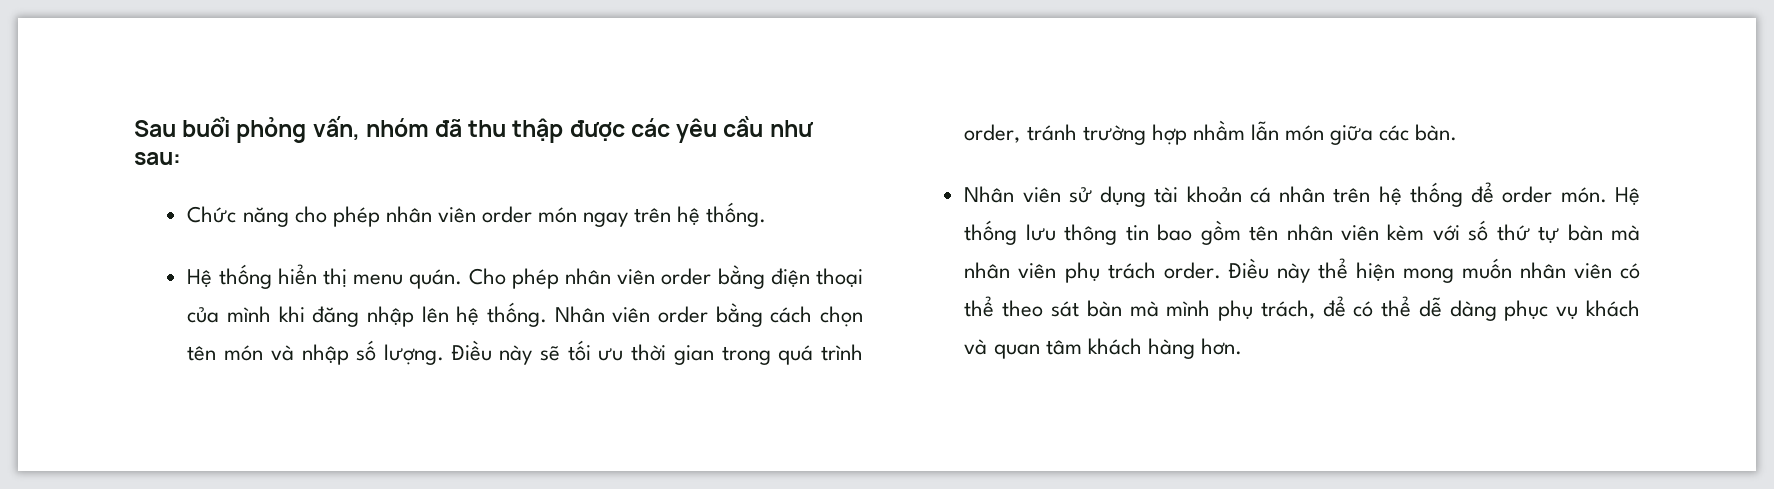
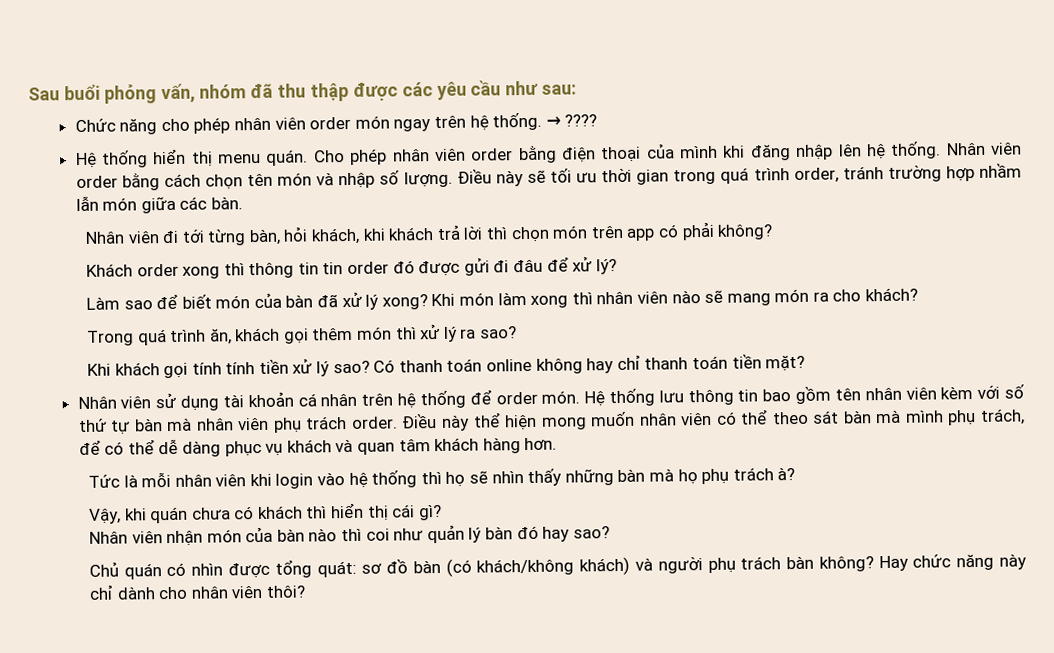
+ → ????
+ Nhân viên đi tới từng bàn, hỏi khách, khi khách trả lời thì chọn món trên app có phải không?
+ Khách order xong thì thông tin tin order đó được gửi đi đâu để xử lý?
+ Làm sao để biết món của bàn đã xử lý xong? Khi món làm xong thì nhân viên nào sẽ mang món ra cho khách?
+ Trong quá trình ăn, khách gọi thêm món thì xử lý ra sao?
+ Khi khách gọi tính tính tiền xử lý sao? Có thanh toán online không hay chỉ thanh toán tiền mặt?
+ Tức là mỗi nhân viên khi login vào hệ thống thì họ sẽ nhìn thấy những bàn mà họ phụ trách à?
+ Vậy, khi quán chưa có khách thì hiển thị cái gì?
+ Nhân viên nhận món của bàn nào thì coi như quản lý bàn đó hay sao?
+ Chủ quán có nhìn được tổng quát: sơ đồ bàn (có khách/không khách) và người phụ trách bàn không? Hay chức năng này chỉ dành cho nhân viên thôi?

